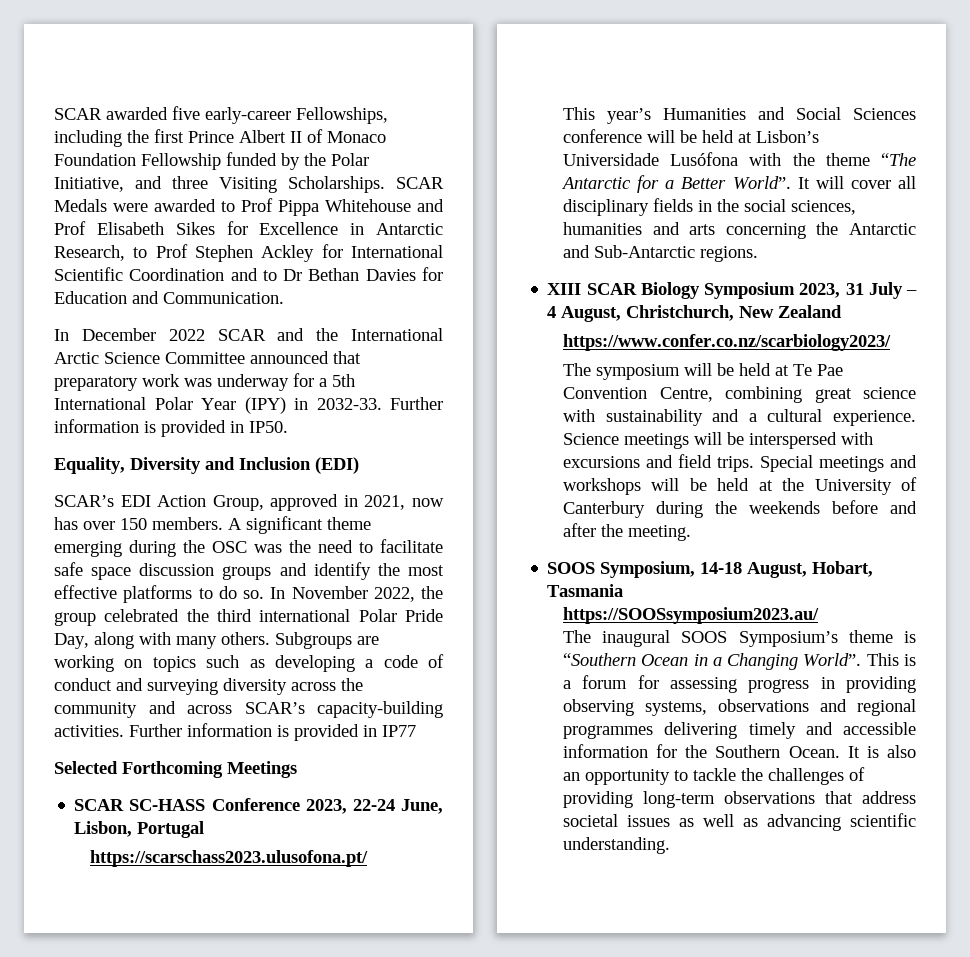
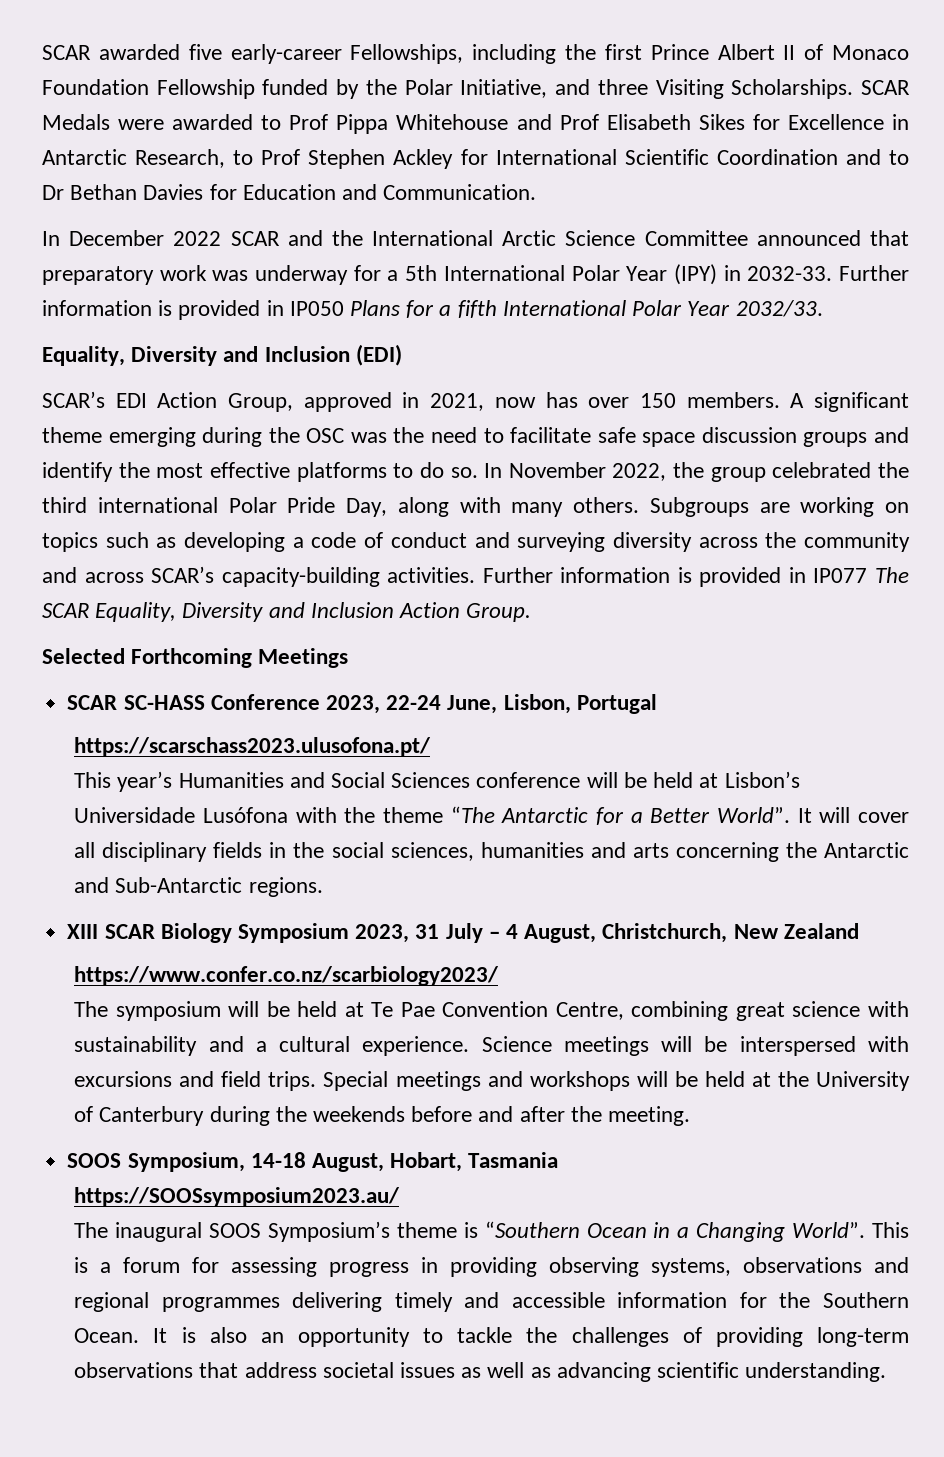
- Further information is provided in IP50.
+ Further information is provided in IP050 Plans for a fifth International Polar Year 2032/33.
- Further information is provided in IP77
+ Further information is provided in IP077 The SCAR Equality, Diversity and Inclusion Action Group.

